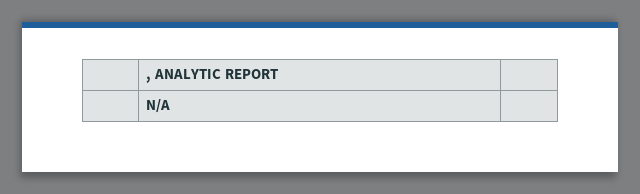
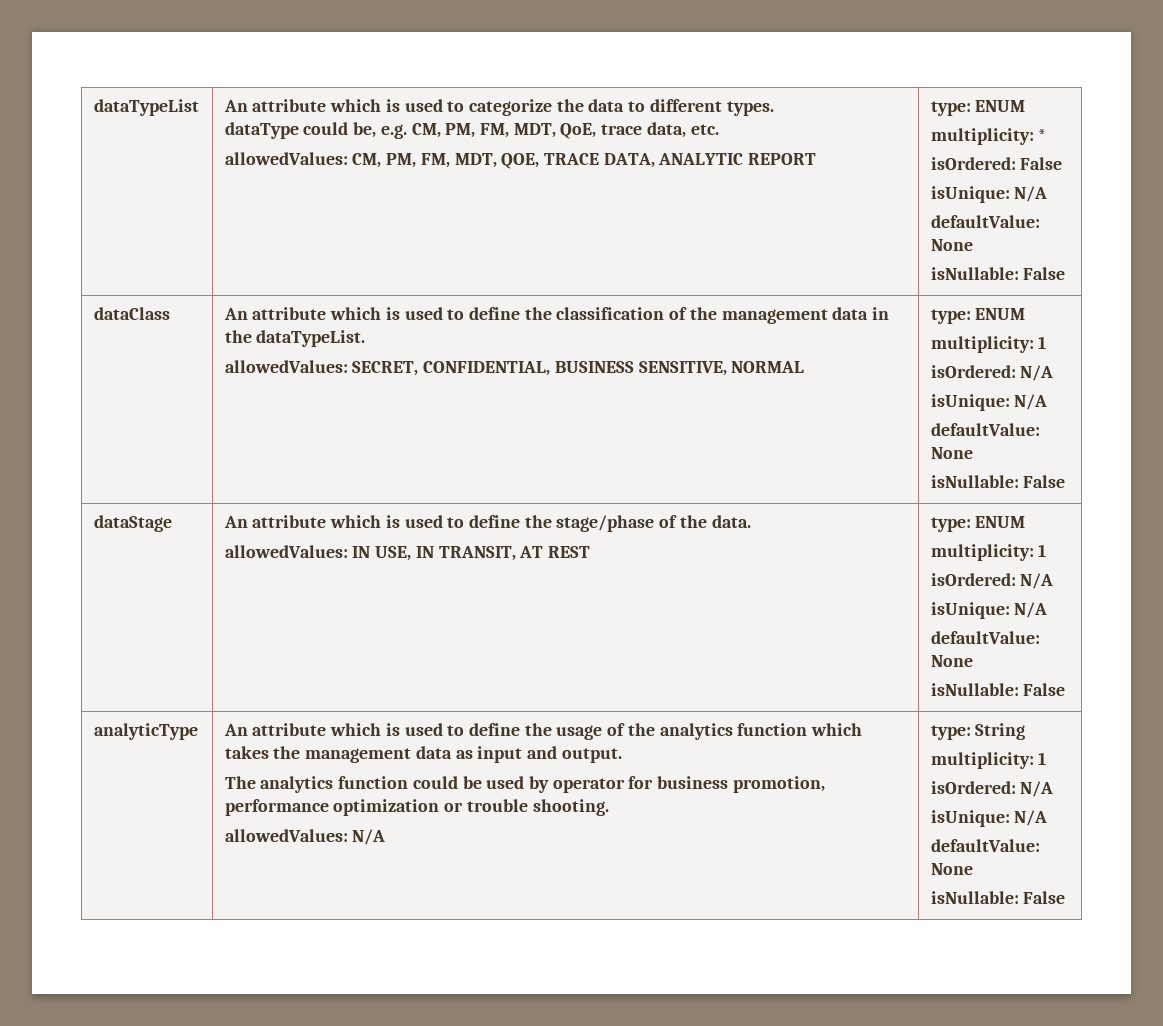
- , ANALYTIC REPORT |
- | N/A |
+ dataTypeList | An attribute which is used to categorize the data to different types.
+ dataType could be, e.g. CM, PM, FM, MDT, QoE, trace data, etc.
+ allowedValues: CM, PM, FM, MDT, QOE, TRACE DATA, ANALYTIC REPORT | type: ENUM
+ multiplicity: *
+ isOrdered: False
+ isUnique: N/A
+ defaultValue: None
+ isNullable: False
+ dataClass | An attribute which is used to define the classification of the management data in the dataTypeList.
+ allowedValues: SECRET, CONFIDENTIAL, BUSINESS SENSITIVE, NORMAL | type: ENUM
+ multiplicity: 1
+ isOrdered: N/A
+ isUnique: N/A
+ defaultValue: None
+ isNullable: False
+ dataStage | An attribute which is used to define the stage/phase of the data.
+ allowedValues: IN USE, IN TRANSIT, AT REST | type: ENUM
+ multiplicity: 1
+ isOrdered: N/A
+ isUnique: N/A
+ defaultValue: None
+ isNullable: False
+ analyticType | An attribute which is used to define the usage of the analytics function which takes the management data as input and output.
+ The analytics function could be used by operator for business promotion, performance optimization or trouble shooting.
+ allowedValues: N/A | type: String
+ multiplicity: 1
+ isOrdered: N/A
+ isUnique: N/A
+ defaultValue: None
+ isNullable: False

